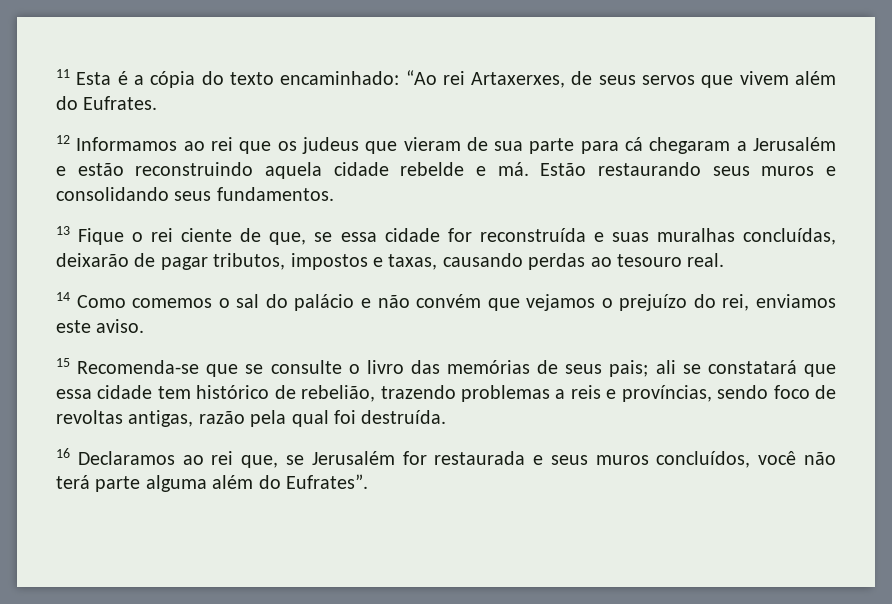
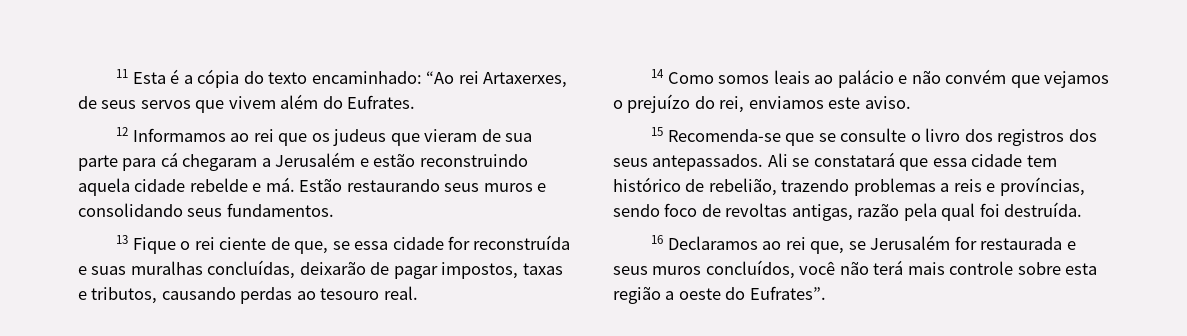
- 13 Fique o rei ciente de que, se essa cidade for reconstruída e suas muralhas concluídas, deixarão de pagar tributos, impostos e taxas, causando perdas ao tesouro real.
+ 13 Fique o rei ciente de que, se essa cidade for reconstruída e suas muralhas concluídas, deixarão de pagar impostos, taxas e tributos, causando perdas ao tesouro real.
- 14 Como comemos o sal do palácio e não convém que vejamos o prejuízo do rei, enviamos este aviso.
+ 14 Como somos leais ao palácio e não convém que vejamos o prejuízo do rei, enviamos este aviso.
- 15 Recomenda-se que se consulte o livro das memórias de seus pais; ali se constatará que essa cidade tem histórico de rebelião, trazendo problemas a reis e províncias, sendo foco de revoltas antigas, razão pela qual foi destruída.
+ 15 Recomenda-se que se consulte o livro dos registros dos seus antepassados. Ali se constatará que essa cidade tem histórico de rebelião, trazendo problemas a reis e províncias, sendo foco de revoltas antigas, razão pela qual foi destruída.
- 16 Declaramos ao rei que, se Jerusalém for restaurada e seus muros concluídos, você não terá parte alguma além do Eufrates”.
+ 16 Declaramos ao rei que, se Jerusalém for restaurada e seus muros concluídos, você não terá mais controle sobre esta região a oeste do Eufrates”.

